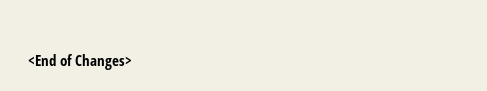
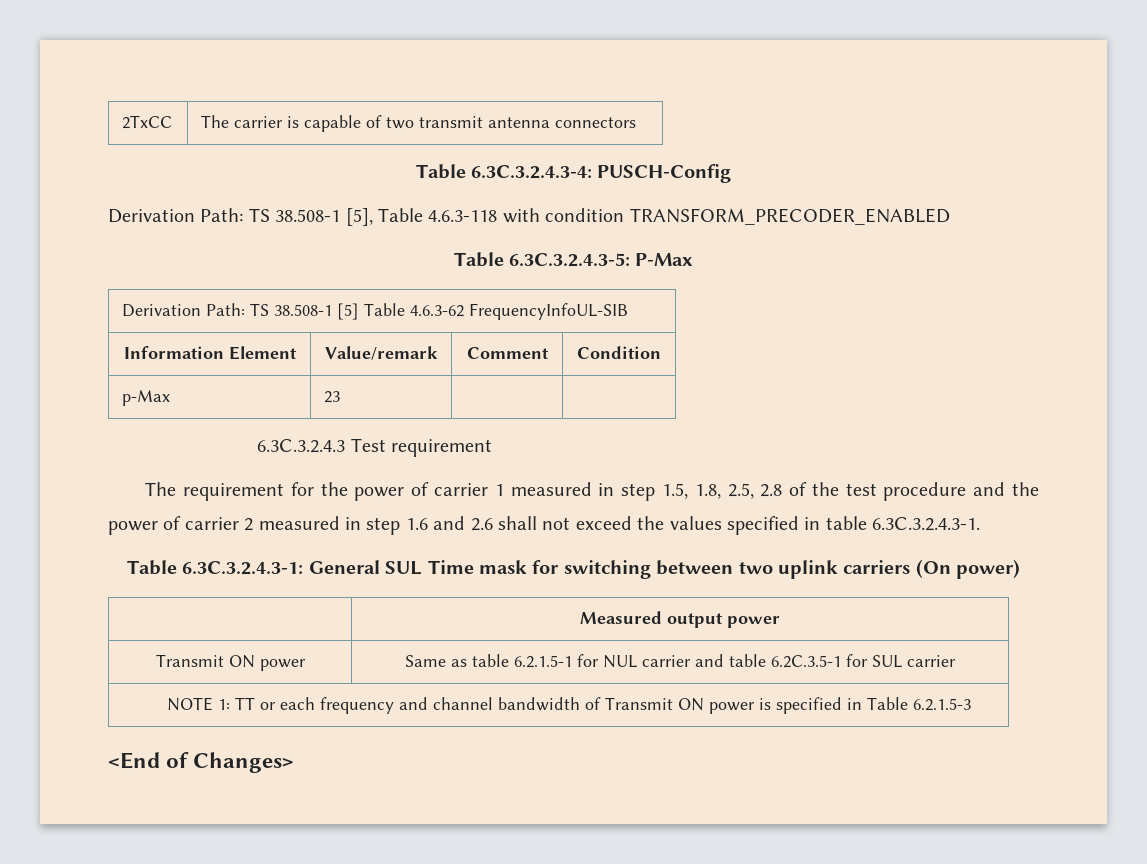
+ 2TxCC | The carrier is capable of two transmit antenna connectors
+ Table 6.3C.3.2.4.3-4: PUSCH-Config
+ Derivation Path: TS 38.508-1 [5], Table 4.6.3-118 with condition TRANSFORM_PRECODER_ENABLED
+ Table 6.3C.3.2.4.3-5: P-Max
+ Derivation Path: TS 38.508-1 [5] Table 4.6.3-62 FrequencyInfoUL-SIB
+ Information Element | Value/remark | Comment | Condition
+ p-Max | 23 | |
+ 6.3C.3.2.4.3 Test requirement
+ The requirement for the power of carrier 1 measured in step 1.5, 1.8, 2.5, 2.8 of the test procedure and the power of carrier 2 measured in step 1.6 and 2.6 shall not exceed the values specified in table 6.3C.3.2.4.3-1.
+ Table 6.3C.3.2.4.3-1: General SUL Time mask for switching between two uplink carriers (On power)
+ | Measured output power
+ Transmit ON power | Same as table 6.2.1.5-1 for NUL carrier and table 6.2C.3.5-1 for SUL carrier
+ NOTE 1: TT or each frequency and channel bandwidth of Transmit ON power is specified in Table 6.2.1.5-3

